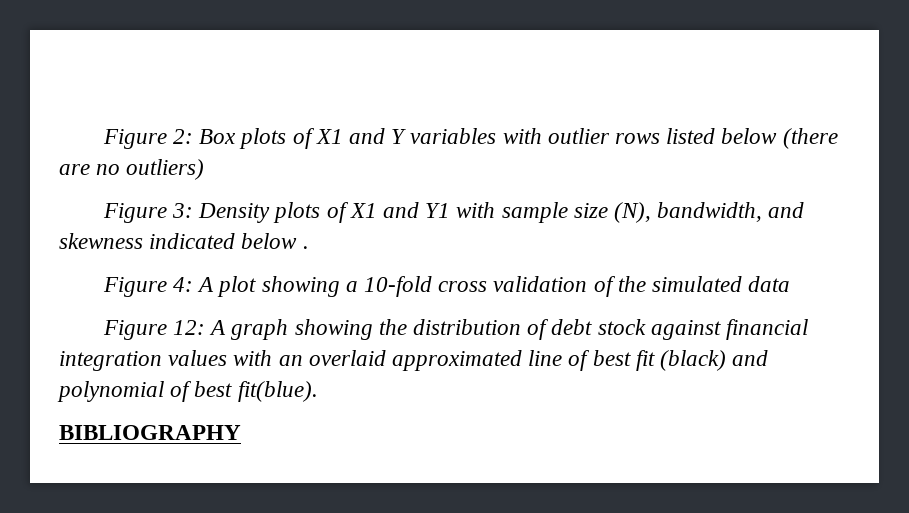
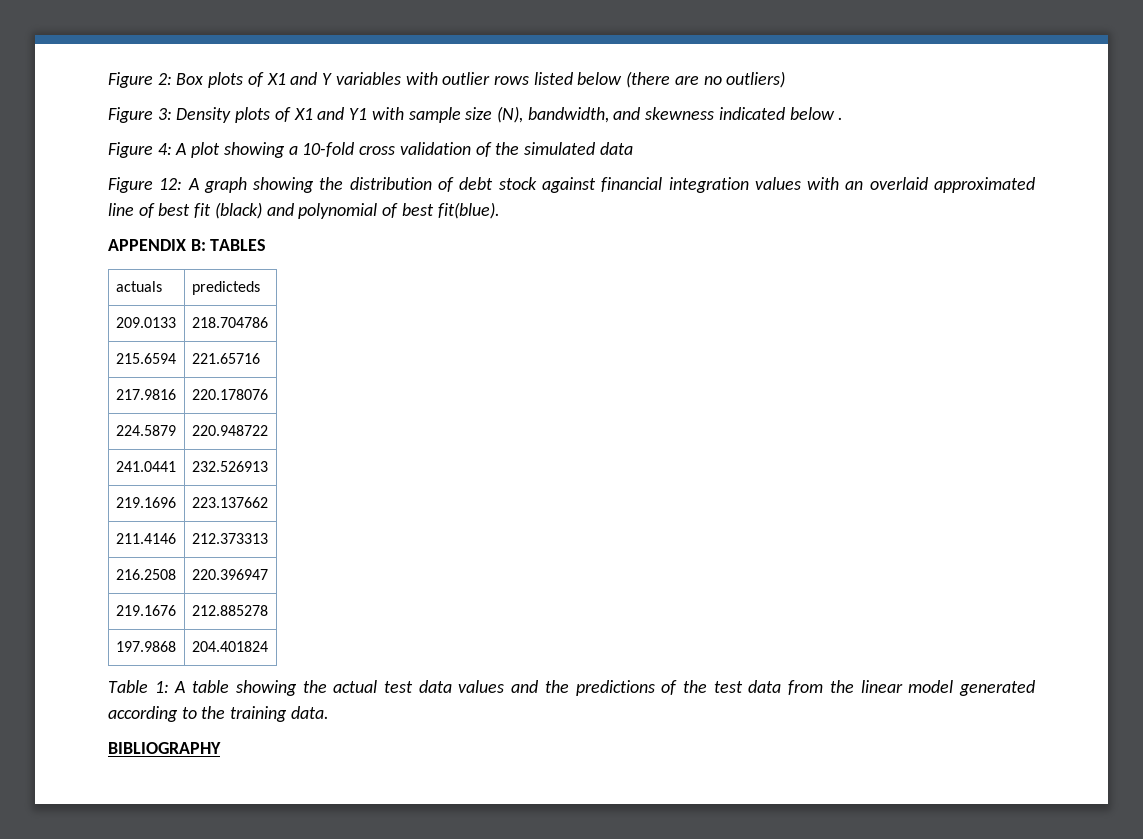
+ APPENDIX B: TABLES
+ actuals | predicteds
+ 209.0133 | 218.704786
+ 215.6594 | 221.65716
+ 217.9816 | 220.178076
+ 224.5879 | 220.948722
+ 241.0441 | 232.526913
+ 219.1696 | 223.137662
+ 211.4146 | 212.373313
+ 216.2508 | 220.396947
+ 219.1676 | 212.885278
+ 197.9868 | 204.401824
+ Table 1: A table showing the actual test data values and the predictions of the test data from the linear model generated according to the training data.

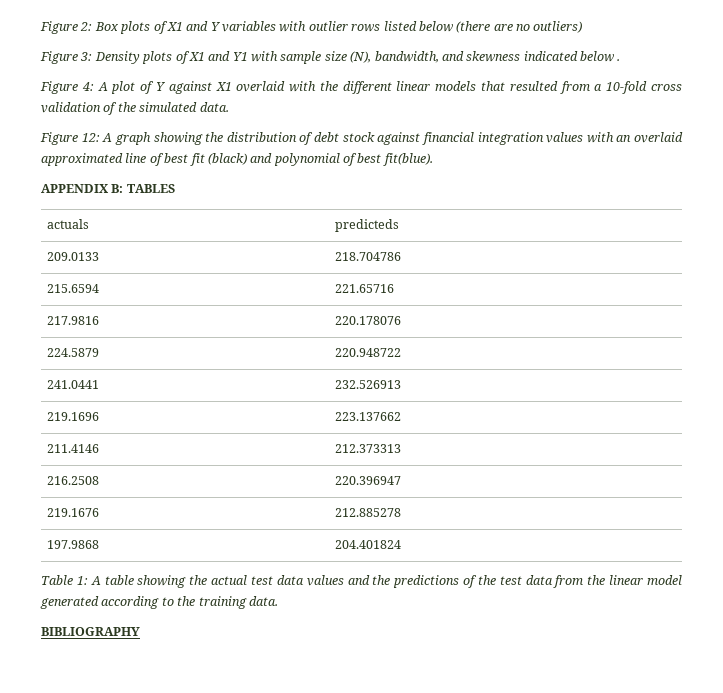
- Figure 4: A plot showing a 10-fold cross validation of the simulated data
+ Figure 4: A plot of Y against X1 overlaid with the different linear models that resulted from a 10-fold cross validation of the simulated data.

